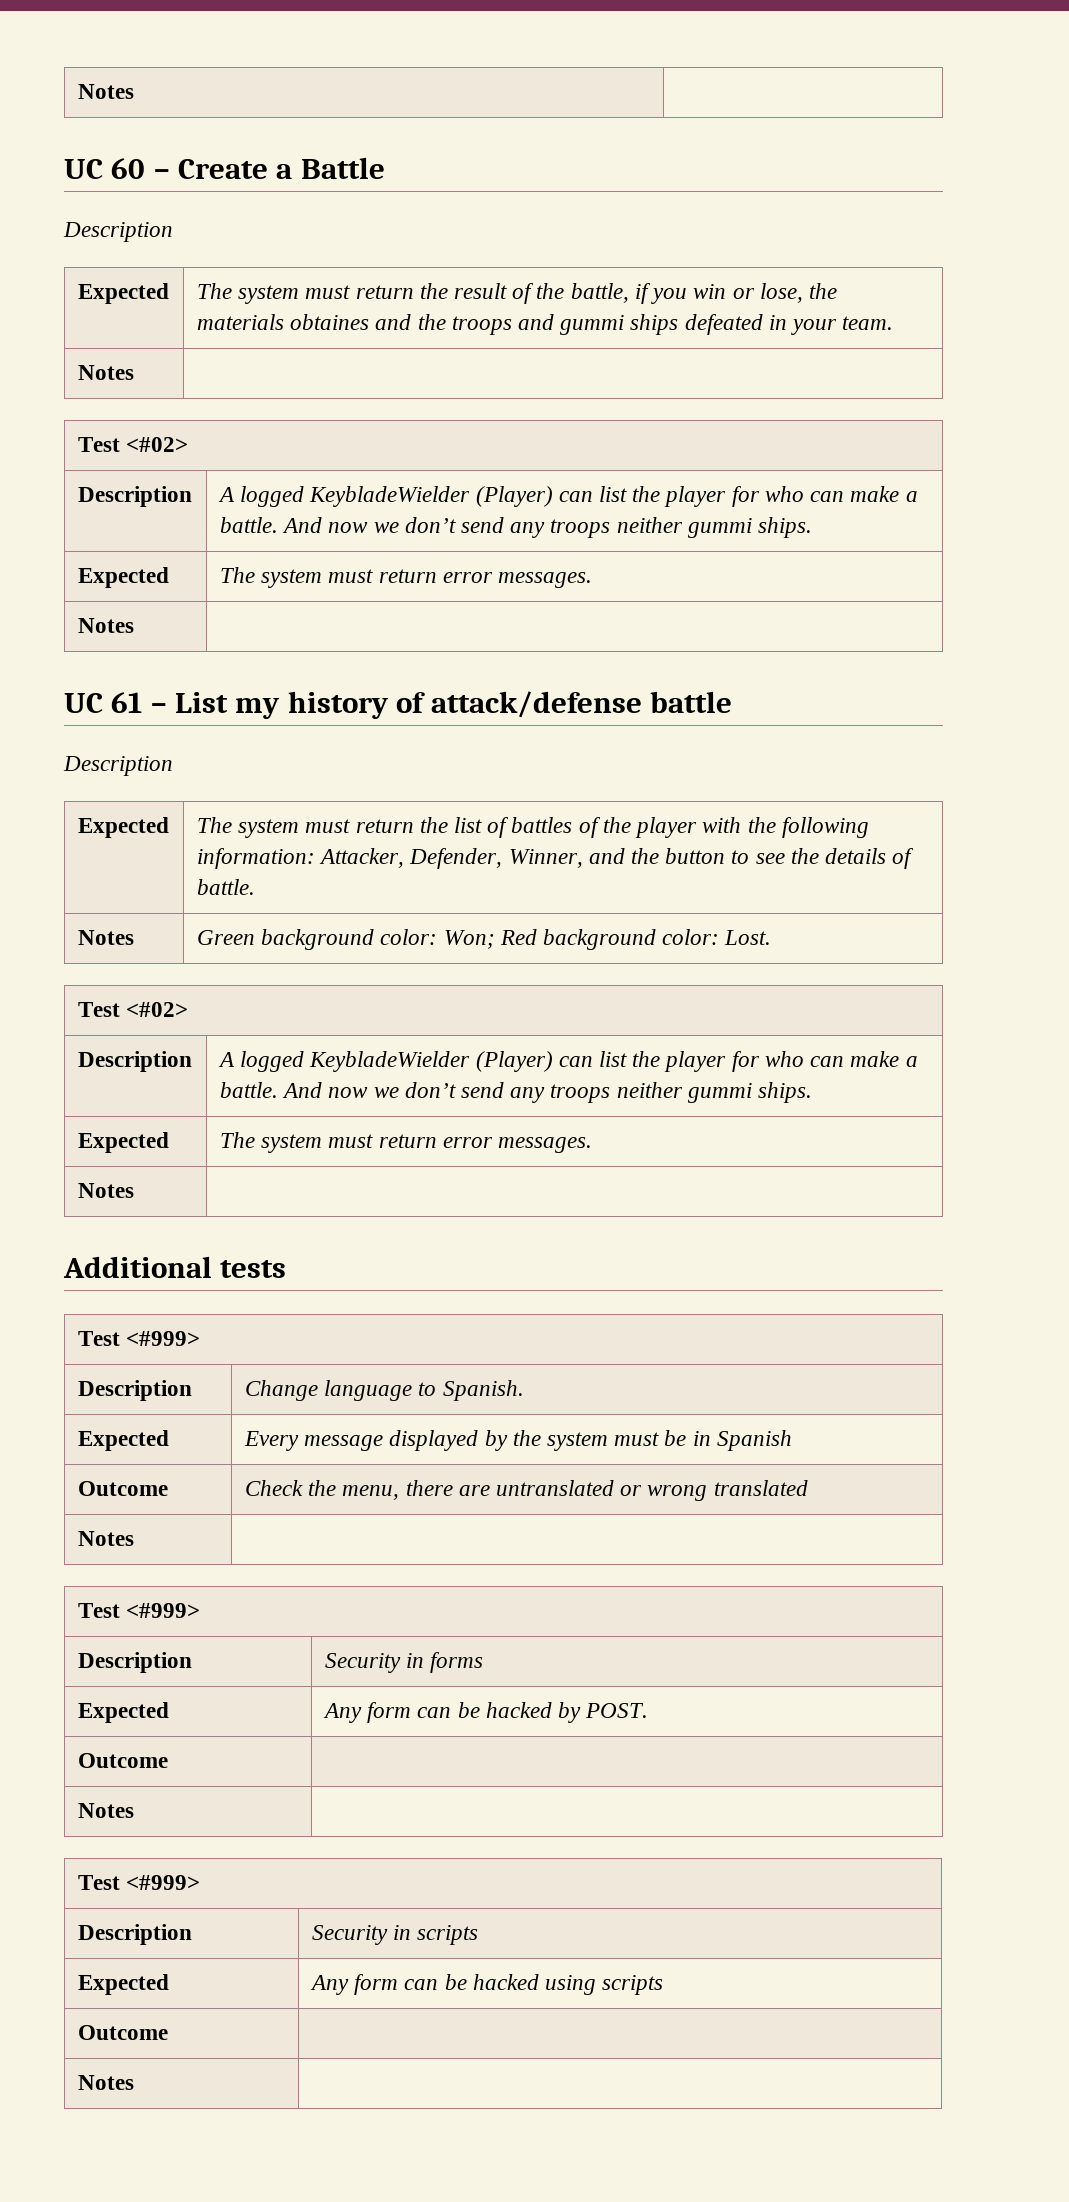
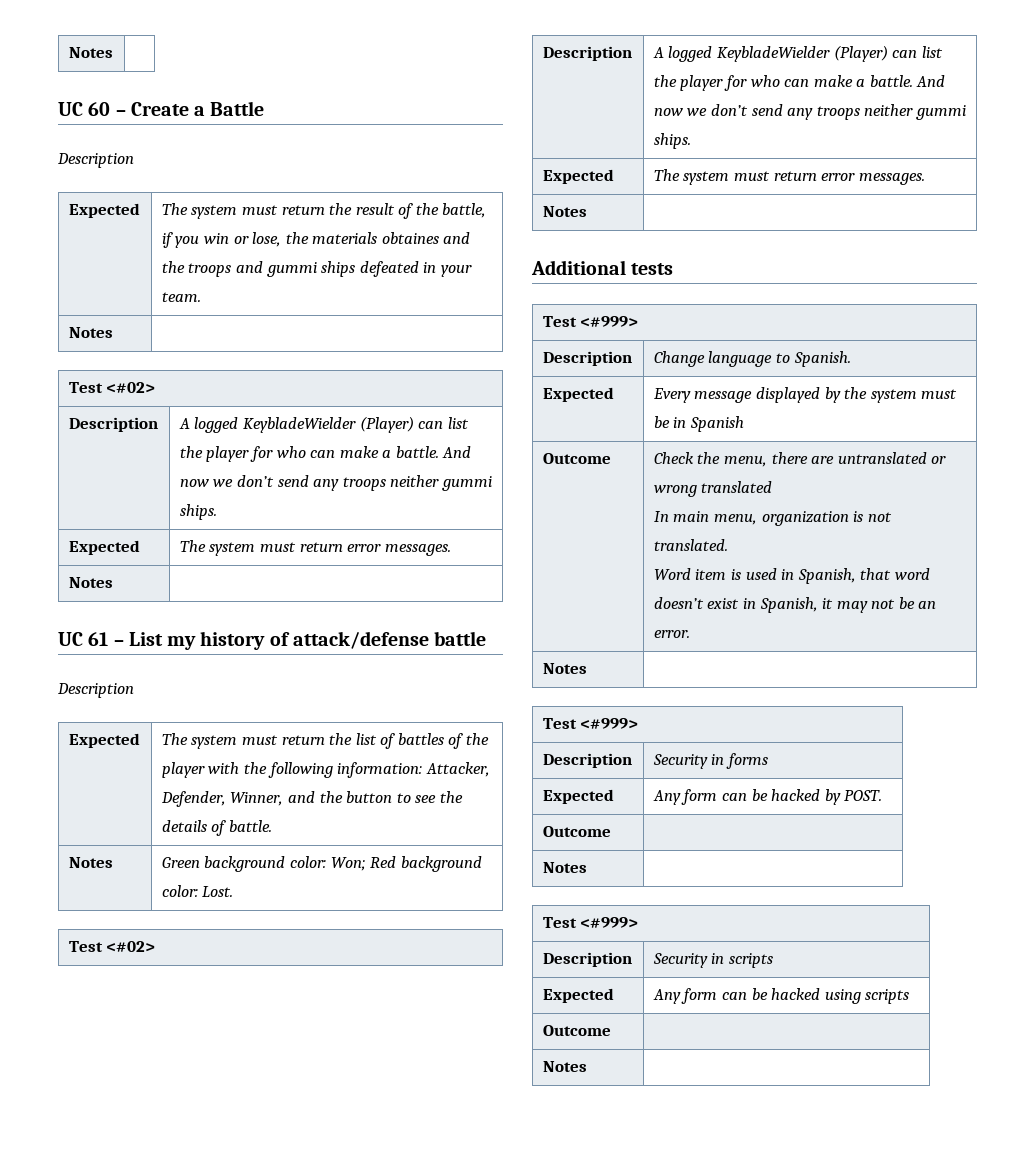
  Outcome | Check the menu, there are untranslated or wrong translated
+ In main menu, organization is not translated.
+ Word item is used in Spanish, that word doesn’t exist in Spanish, it may not be an error.

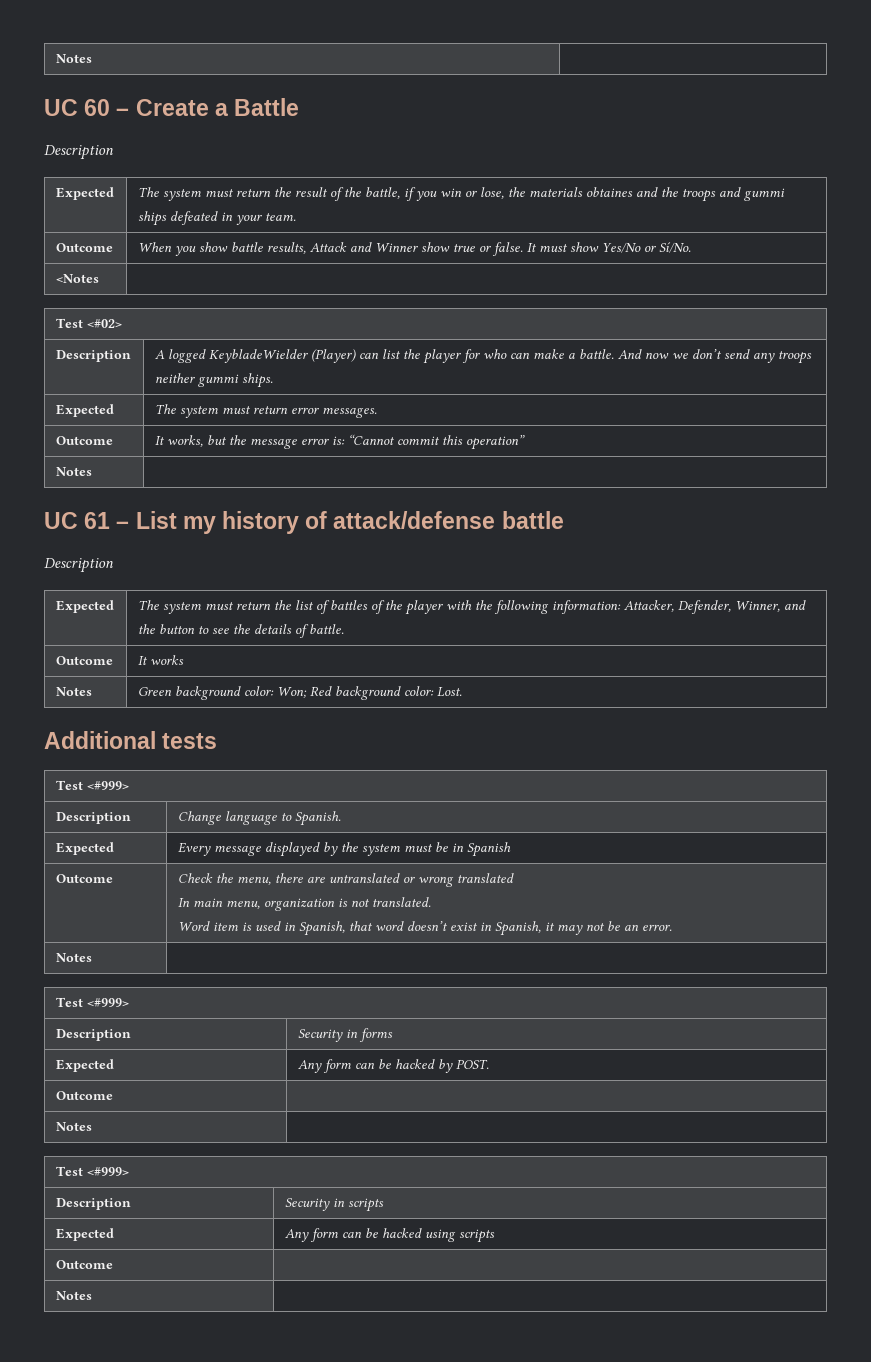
  Expected | The system must return the result of the battle, if you win or lose, the materials obtaines and the troops and gummi ships defeated in your team.
- Notes |
+ Outcome | When you show battle results, Attack and Winner show true or false. It must show Yes/No or Sí/No.
+ <Notes |
+ Outcome | It works, but the message error is: “Cannot commit this operation”
+ Outcome | It works
  Notes | Green background color: Won; Red background color: Lost.
- Test <#02>
- Description | A logged KeybladeWielder (Player) can list the player for who can make a battle. And now we don’t send any troops neither gummi ships.
- Expected | The system must return error messages.
- Notes |

